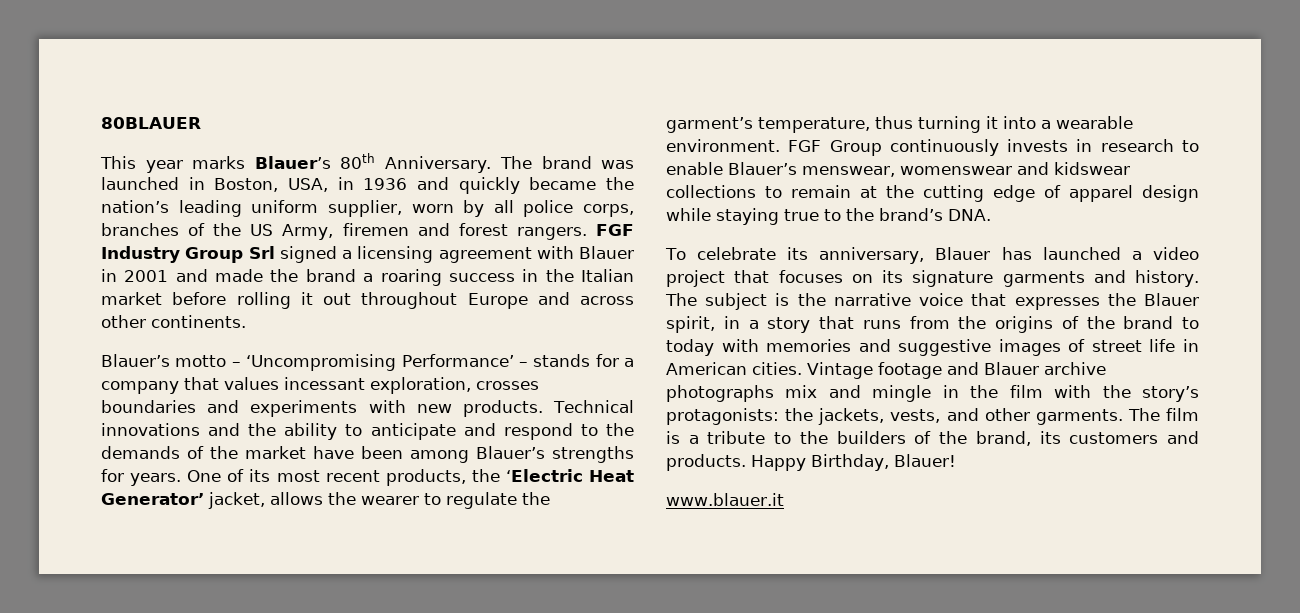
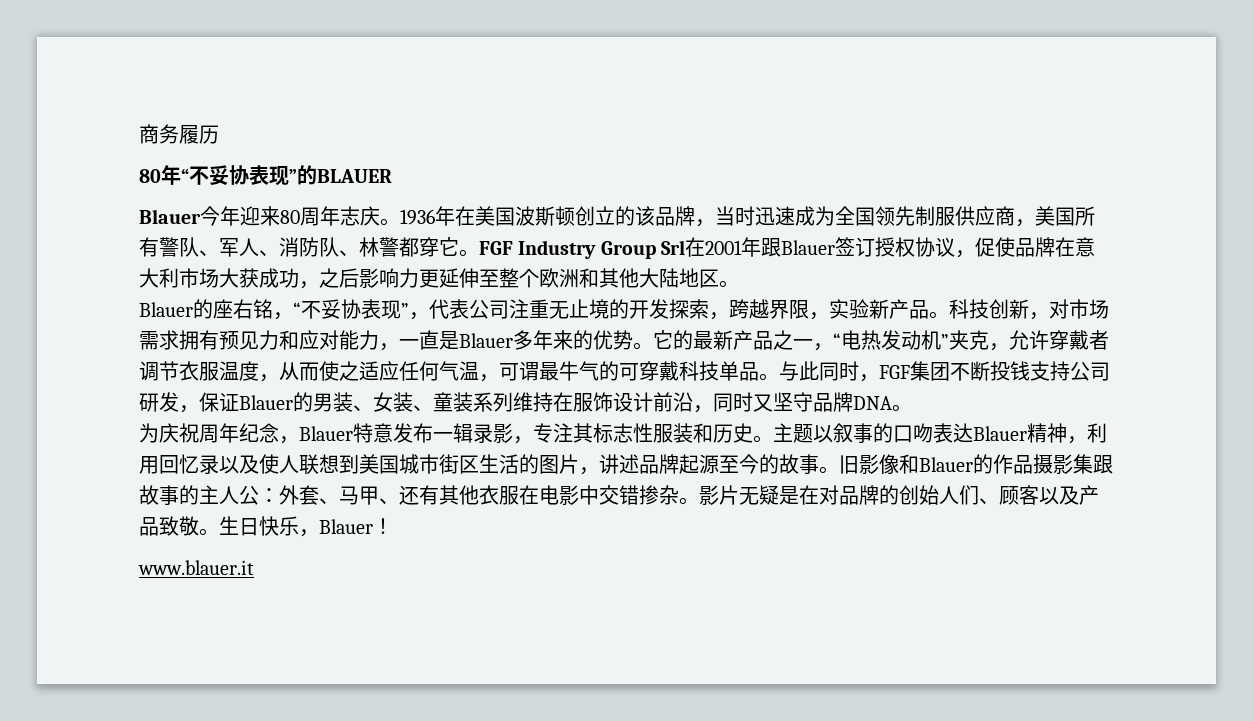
- 80BLAUER
- This year marks Blauer’s 80th Anniversary. The brand was launched in Boston, USA, in 1936 and quickly became the nation’s leading uniform supplier, worn by all police corps, branches of the US Army, firemen and forest rangers. FGF Industry Group Srl signed a licensing agreement with Blauer in 2001 and made the brand a roaring success in the Italian market before rolling it out throughout Europe and across other continents.
- Blauer’s motto – ‘Uncompromising Performance’ – stands for a company that values incessant exploration, crosses boundaries and experiments with new products. Technical innovations and the ability to anticipate and respond to the demands of the market have been among Blauer’s strengths for years. One of its most recent products, the ‘Electric Heat Generator’ jacket, allows the wearer to regulate the garment’s temperature, thus turning it into a wearable environment. FGF Group continuously invests in research to enable Blauer’s menswear, womenswear and kidswear collections to remain at the cutting edge of apparel design while staying true to the brand’s DNA.
- To celebrate its anniversary, Blauer has launched a video project that focuses on its signature garments and history. The subject is the narrative voice that expresses the Blauer spirit, in a story that runs from the origins of the brand to today with memories and suggestive images of street life in American cities. Vintage footage and Blauer archive photographs mix and mingle in the film with the story’s protagonists: the jackets, vests, and other garments. The film is a tribute to the builders of the brand, its customers and products. Happy Birthday, Blauer!
+ 商务履历
+ 80年“不妥协表现”的BLAUER
+ Blauer今年迎来80周年志庆。1936年在美国波斯顿创立的该品牌，当时迅速成为全国领先制服供应商，美国所有警队、军人、消防队、林警都穿它。FGF Industry Group Srl在2001年跟Blauer签订授权协议，促使品牌在意大利市场大获成功，之后影响力更延伸至整个欧洲和其他大陆地区。
+ Blauer的座右铭，“不妥协表现”，代表公司注重无止境的开发探索，跨越界限，实验新产品。科技创新，对市场需求拥有预见力和应对能力，一直是Blauer多年来的优势。它的最新产品之一，“电热发动机”夹克，允许穿戴者调节衣服温度，从而使之适应任何气温，可谓最牛气的可穿戴科技单品。与此同时，FGF集团不断投钱支持公司研发，保证Blauer的男装、女装、童装系列维持在服饰设计前沿，同时又坚守品牌DNA。
+ 为庆祝周年纪念，Blauer特意发布一辑录影，专注其标志性服装和历史。主题以叙事的口吻表达Blauer精神，利用回忆录以及使人联想到美国城市街区生活的图片，讲述品牌起源至今的故事。旧影像和Blauer的作品摄影集跟故事的主人公：外套、马甲、还有其他衣服在电影中交错掺杂。影片无疑是在对品牌的创始人们、顾客以及产品致敬。生日快乐，Blauer！

